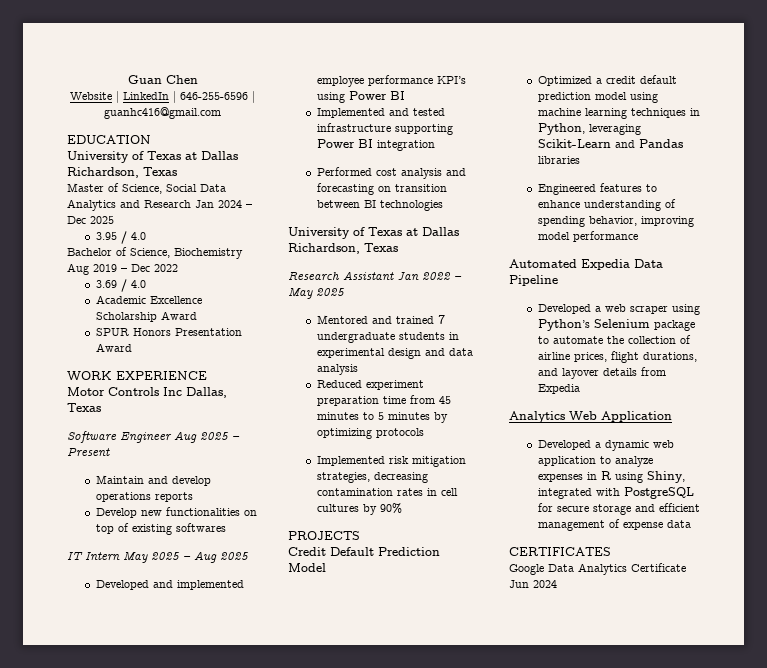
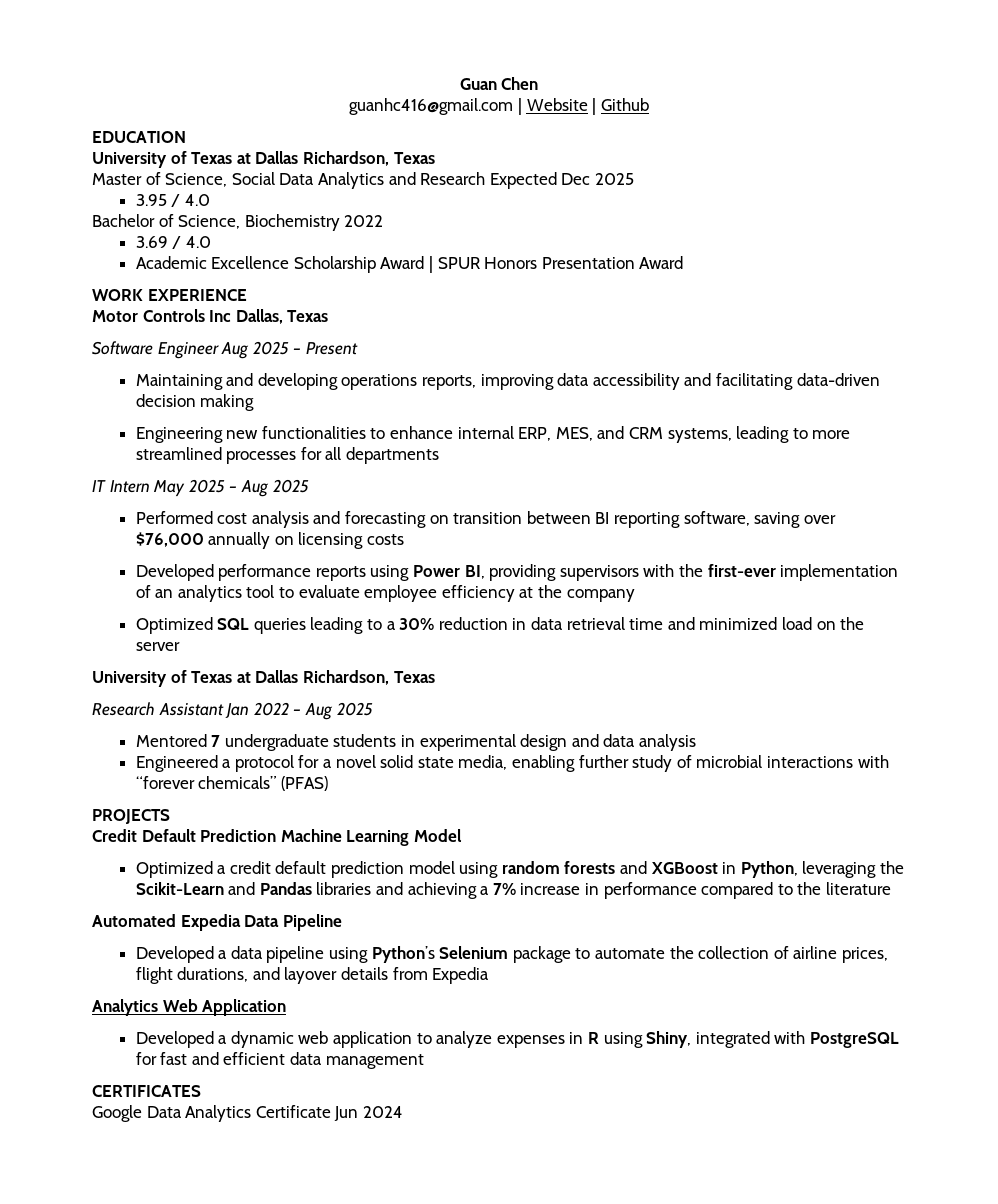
- Website | LinkedIn | 646-255-6596 | guanhc416@gmail.com
+ guanhc416@gmail.com | Website | Github
- Master of Science, Social Data Analytics and Research Jan 2024 – Dec 2025
+ Master of Science, Social Data Analytics and Research Expected Dec 2025
- Bachelor of Science, Biochemistry Aug 2019 – Dec 2022
+ Bachelor of Science, Biochemistry 2022
- Academic Excellence Scholarship Award
- SPUR Honors Presentation Award
+ Academic Excellence Scholarship Award | SPUR Honors Presentation Award
- Maintain and develop operations reports
- Develop new functionalities on top of existing softwares
+ Maintaining and developing operations reports, improving data accessibility and facilitating data-driven decision making
+ Engineering new functionalities to enhance internal ERP, MES, and CRM systems, leading to more streamlined processes for all departments
- Developed and implemented employee performance KPI’s using Power BI
- Implemented and tested infrastructure supporting Power BI integration
- Performed cost analysis and forecasting on transition between BI technologies
+ Performed cost analysis and forecasting on transition between BI reporting software, saving over $76,000 annually on licensing costs
+ Developed performance reports using Power BI, providing supervisors with the first-ever implementation of an analytics tool to evaluate employee efficiency at the company
+ Optimized SQL queries leading to a 30% reduction in data retrieval time and minimized load on the server
- Research Assistant Jan 2022 – May 2025
+ Research Assistant Jan 2022 – Aug 2025
- Mentored and trained 7 undergraduate students in experimental design and data analysis
+ Mentored 7 undergraduate students in experimental design and data analysis
- Reduced experiment preparation time from 45 minutes to 5 minutes by optimizing protocols
- Implemented risk mitigation strategies, decreasing contamination rates in cell cultures by 90%
+ Engineered a protocol for a novel solid state media, enabling further study of microbial interactions with “forever chemicals” (PFAS)
- Credit Default Prediction Model
+ Credit Default Prediction Machine Learning Model
- Optimized a credit default prediction model using machine learning techniques in Python, leveraging Scikit-Learn and Pandas libraries
- Engineered features to enhance understanding of spending behavior, improving model performance
+ Optimized a credit default prediction model using random forests and XGBoost in Python, leveraging the Scikit-Learn and Pandas libraries and achieving a 7% increase in performance compared to the literature
- Developed a web scraper using Python’s Selenium package to automate the collection of airline prices, flight durations, and layover details from Expedia
+ Developed a data pipeline using Python’s Selenium package to automate the collection of airline prices, flight durations, and layover details from Expedia
- Developed a dynamic web application to analyze expenses in R using Shiny, integrated with PostgreSQL for secure storage and efficient management of expense data
+ Developed a dynamic web application to analyze expenses in R using Shiny, integrated with PostgreSQL for fast and efficient data management

